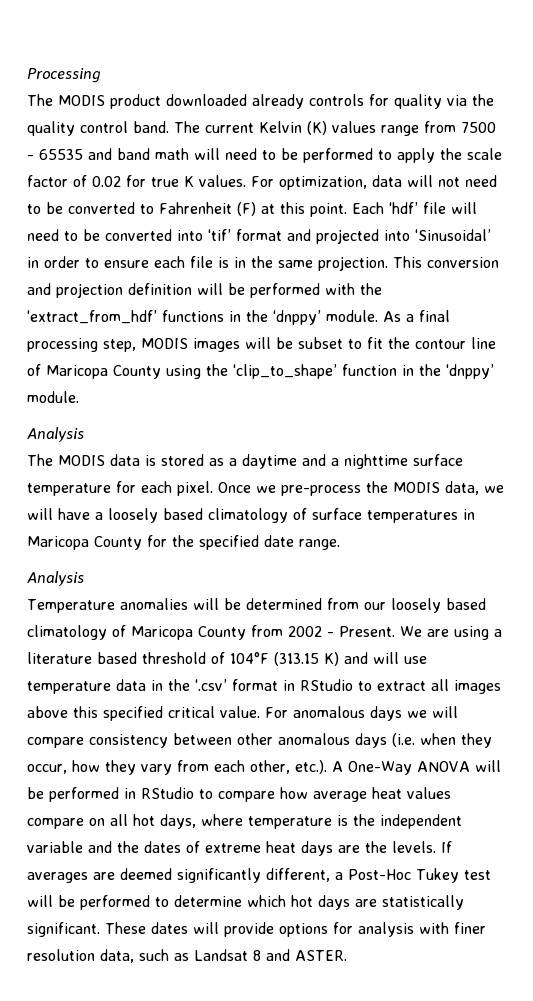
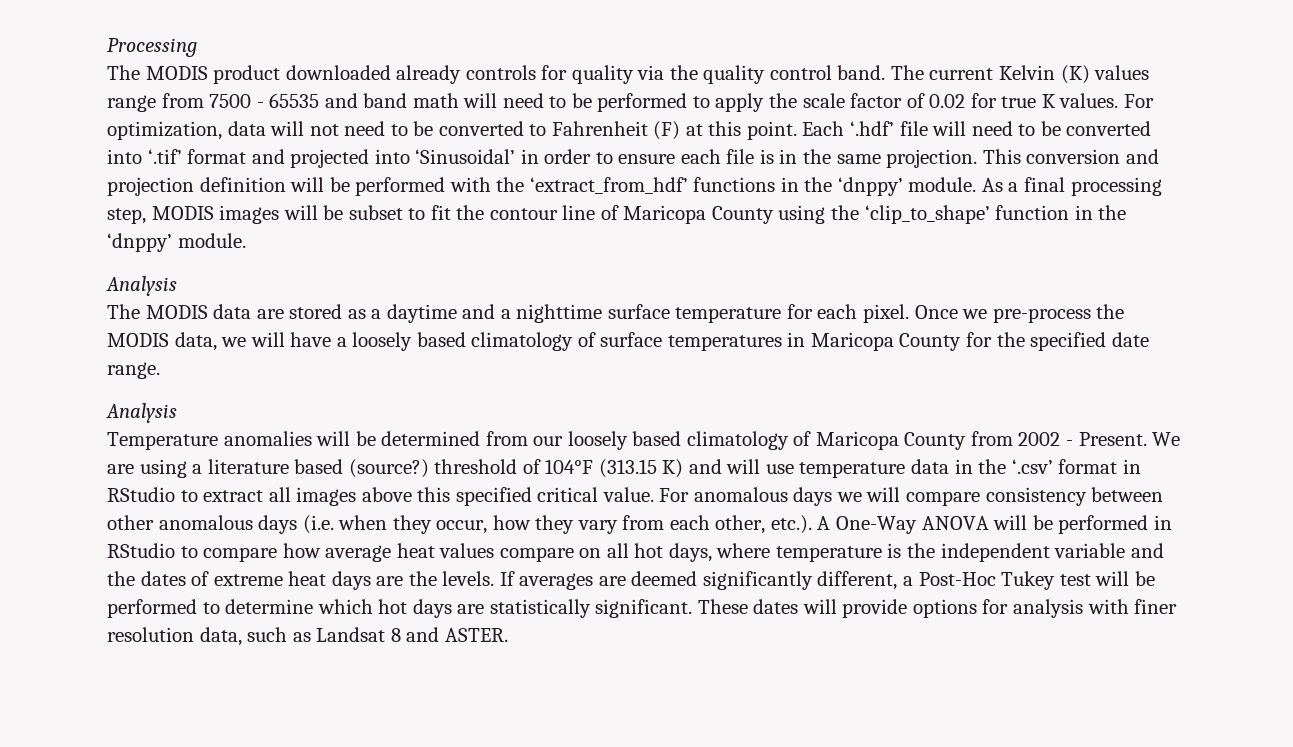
- Each ‘hdf’ file will need to be converted into ‘tif’ format and projected into ‘Sinusoidal’ in order to ensure each file is in the same projection.
+ Each ‘.hdf’ file will need to be converted into ‘.tif’ format and projected into ‘Sinusoidal’ in order to ensure each file is in the same projection.
- The MODIS data is stored as a daytime and a nighttime surface temperature for each pixel.
+ The MODIS data are stored as a daytime and a nighttime surface temperature for each pixel.
- We are using a literature based threshold of 104°F (313.15 K) and will use temperature data in the ‘.csv’ format in RStudio to extract all images above this specified critical value.
+ We are using a literature based (source?) threshold of 104°F (313.15 K) and will use temperature data in the ‘.csv’ format in RStudio to extract all images above this specified critical value.

